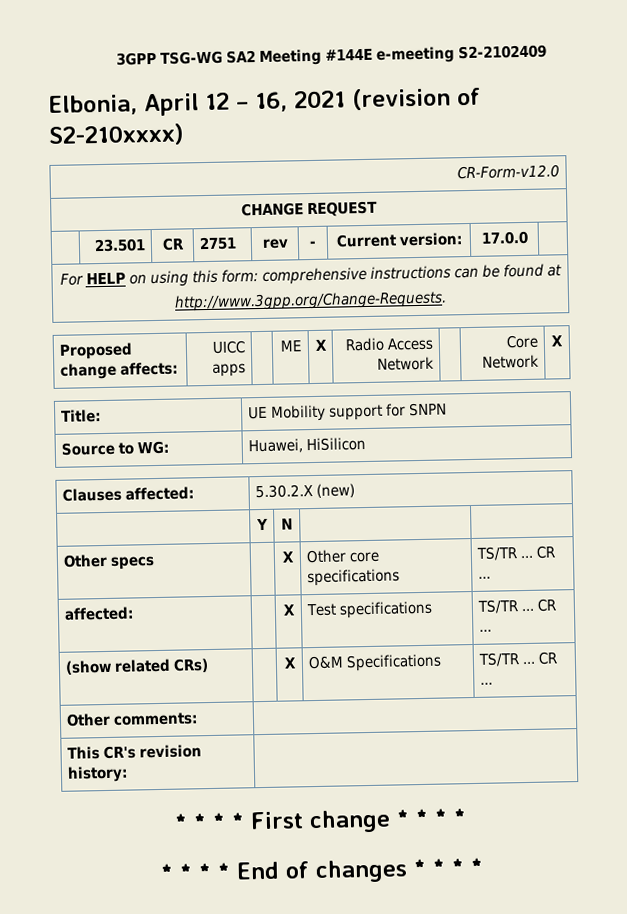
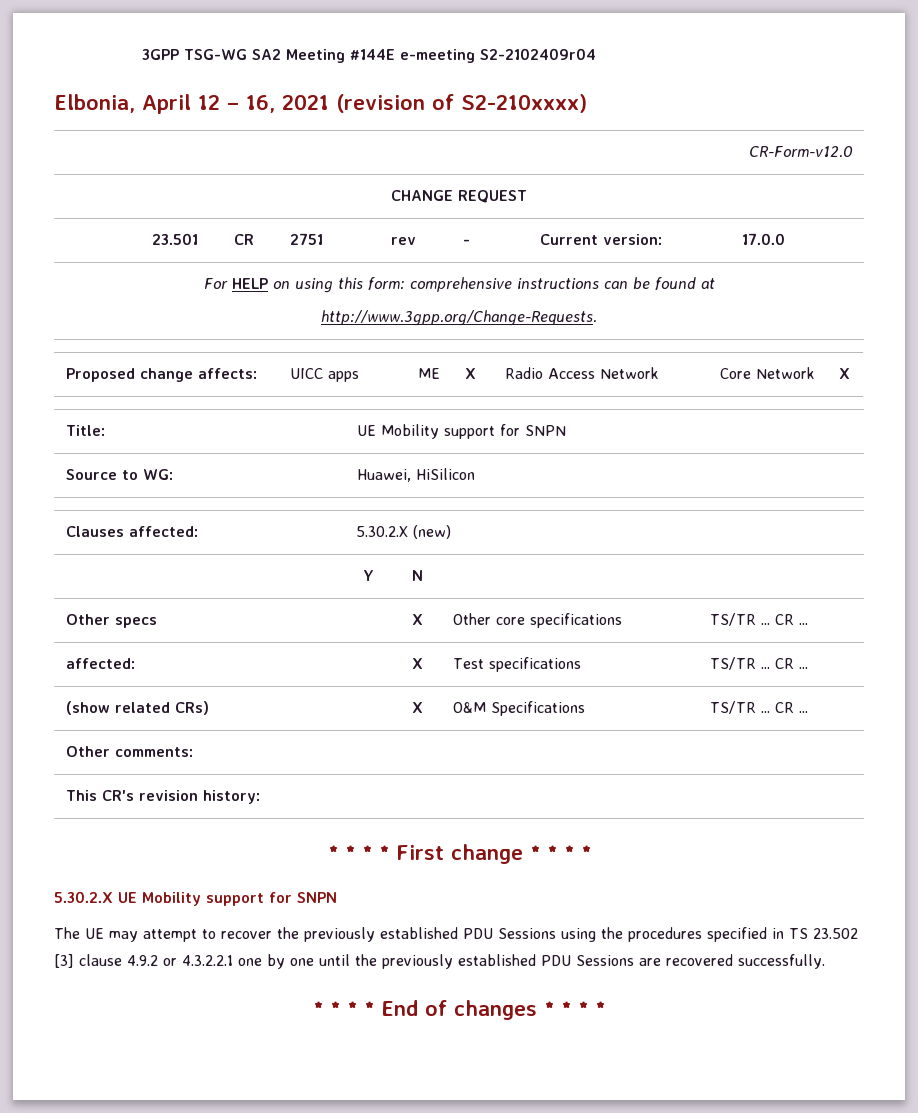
- 3GPP TSG-WG SA2 Meeting #144E e-meeting S2-2102409
+ 3GPP TSG-WG SA2 Meeting #144E e-meeting S2-2102409r04
+ 5.30.2.X UE Mobility support for SNPN
+ The UE may attempt to recover the previously established PDU Sessions using the procedures specified in TS 23.502 [3] clause 4.9.2 or 4.3.2.2.1 one by one until the previously established PDU Sessions are recovered successfully.

